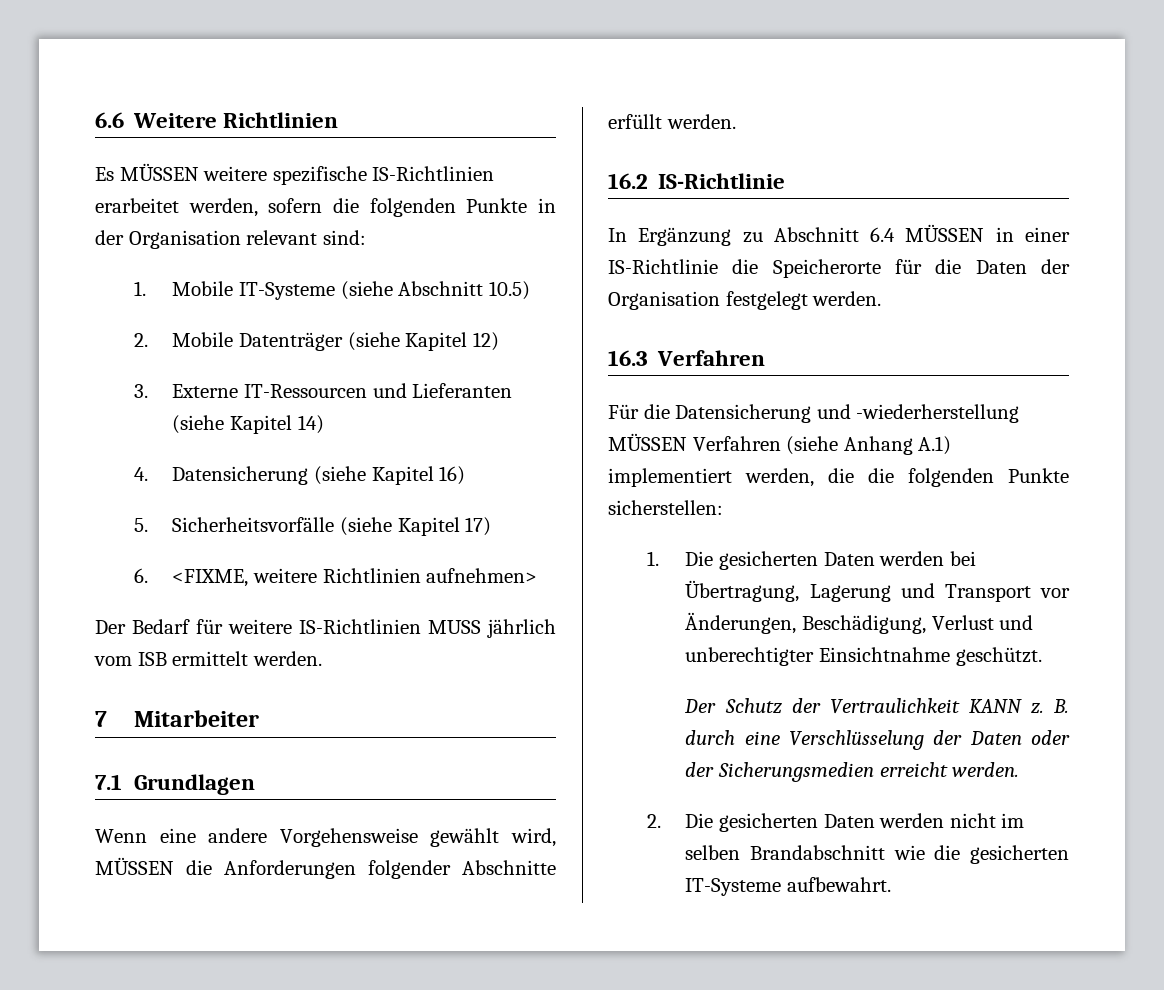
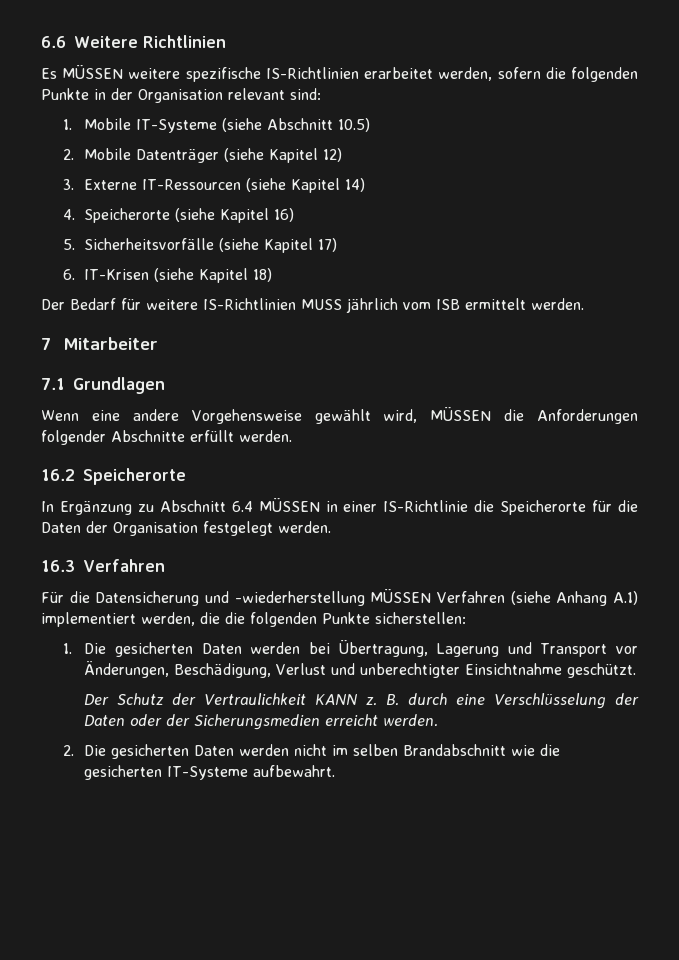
- 3. Externe IT-Ressourcen und Lieferanten (siehe Kapitel 14)
+ 3. Externe IT-Ressourcen (siehe Kapitel 14)
- 4. Datensicherung (siehe Kapitel 16)
+ 4. Speicherorte (siehe Kapitel 16)
- 6. <FIXME, weitere Richtlinien aufnehmen>
+ 6. IT-Krisen (siehe Kapitel 18)
- 16.2 IS-Richtlinie
+ 16.2 Speicherorte

